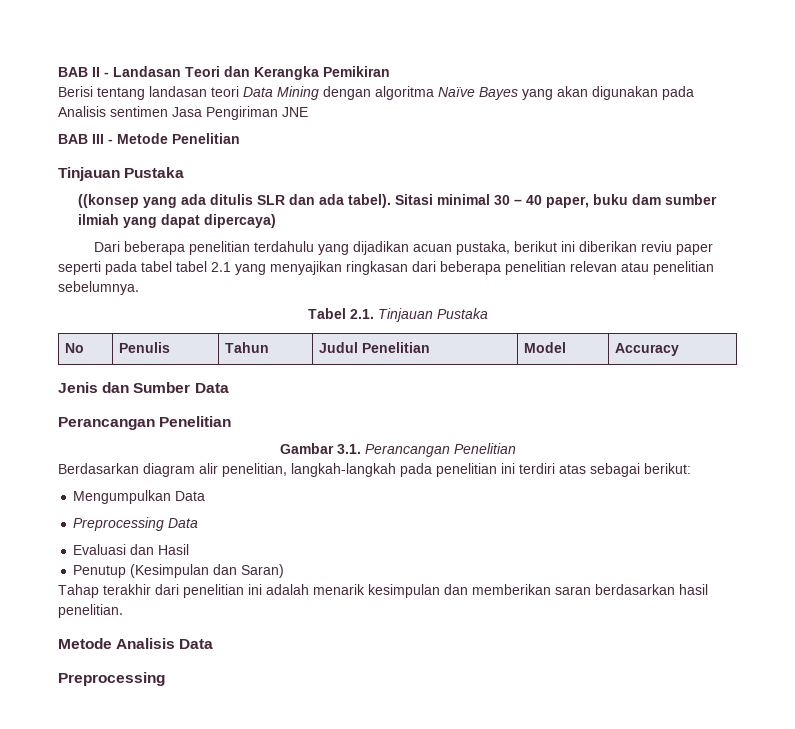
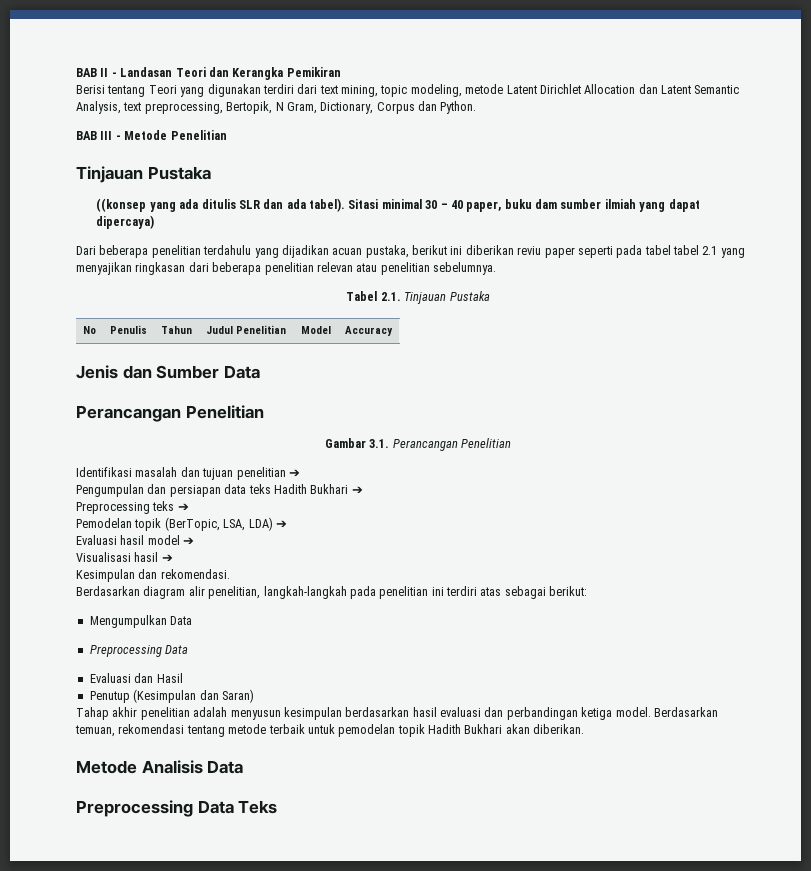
- Berisi tentang landasan teori Data Mining dengan algoritma Naïve Bayes yang akan digunakan pada Analisis sentimen Jasa Pengiriman JNE
+ Berisi tentang Teori yang digunakan terdiri dari text mining, topic modeling, metode Latent Dirichlet Allocation dan Latent Semantic Analysis, text preprocessing, Bertopik, N Gram, Dictionary, Corpus dan Python.
+ Identifikasi masalah dan tujuan penelitian ➔
+ Pengumpulan dan persiapan data teks Hadith Bukhari ➔
+ Preprocessing teks ➔
+ Pemodelan topik (BerTopic, LSA, LDA) ➔
+ Evaluasi hasil model ➔
+ Visualisasi hasil ➔
+ Kesimpulan dan rekomendasi.
- Tahap terakhir dari penelitian ini adalah menarik kesimpulan dan memberikan saran berdasarkan hasil penelitian.
+ Tahap akhir penelitian adalah menyusun kesimpulan berdasarkan hasil evaluasi dan perbandingan ketiga model. Berdasarkan temuan, rekomendasi tentang metode terbaik untuk pemodelan topik Hadith Bukhari akan diberikan.
  Metode Analisis Data
- Preprocessing
+ Preprocessing Data Teks

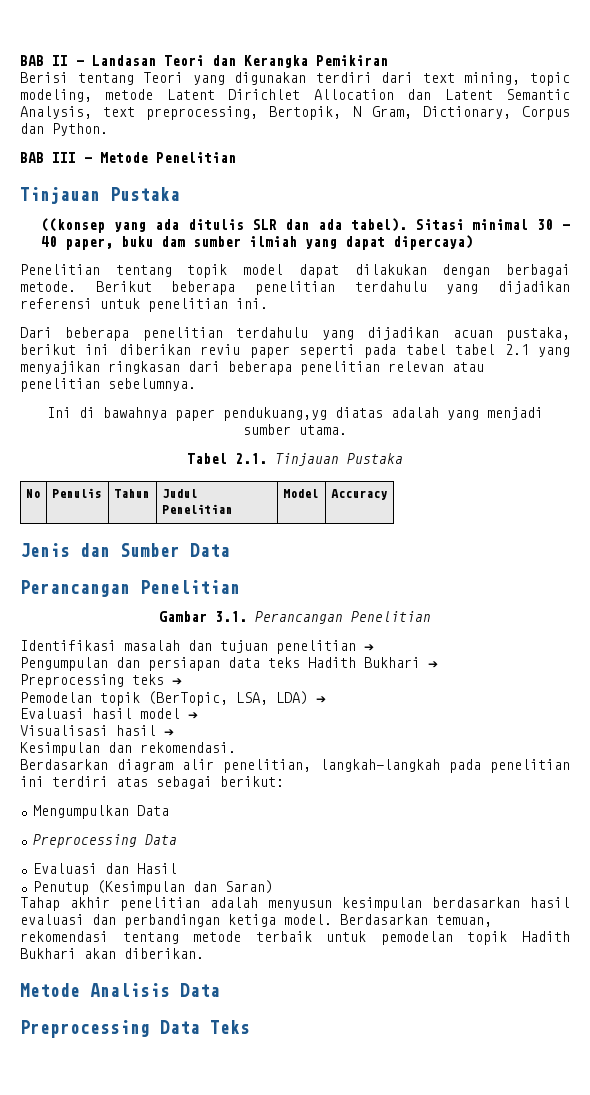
+ Penelitian tentang topik model dapat dilakukan dengan berbagai metode. Berikut beberapa penelitian terdahulu yang dijadikan referensi untuk penelitian ini.
+ Ini di bawahnya paper pendukuang,yg diatas adalah yang menjadi sumber utama.

